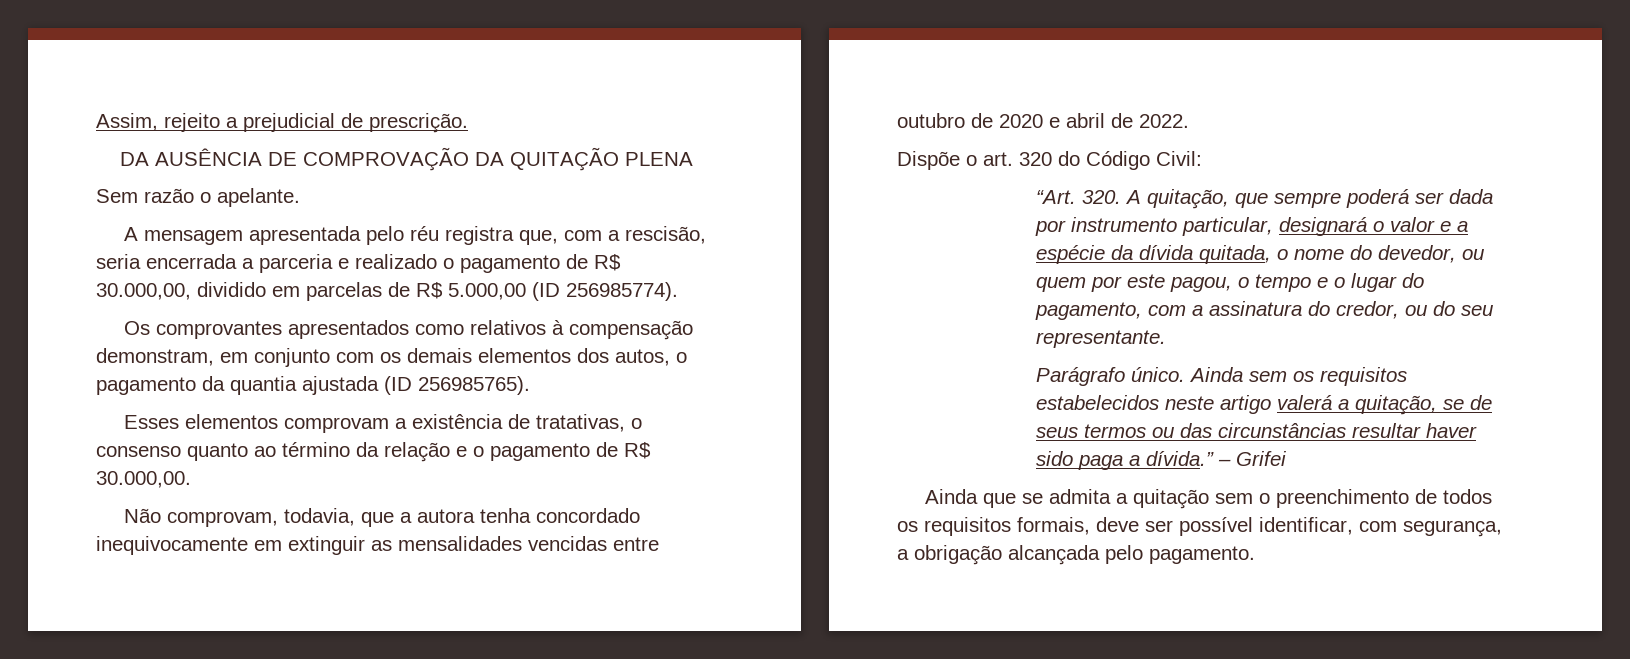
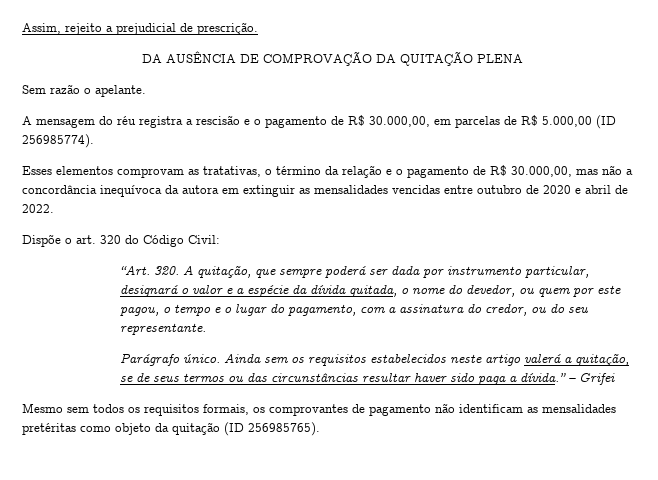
- A mensagem apresentada pelo réu registra que, com a rescisão, seria encerrada a parceria e realizado o pagamento de R$ 30.000,00, dividido em parcelas de R$ 5.000,00 (ID 256985774).
+ A mensagem do réu registra a rescisão e o pagamento de R$ 30.000,00, em parcelas de R$ 5.000,00 (ID 256985774).
- Os comprovantes apresentados como relativos à compensação demonstram, em conjunto com os demais elementos dos autos, o pagamento da quantia ajustada (ID 256985765).
- Esses elementos comprovam a existência de tratativas, o consenso quanto ao término da relação e o pagamento de R$ 30.000,00.
- Não comprovam, todavia, que a autora tenha concordado inequivocamente em extinguir as mensalidades vencidas entre outubro de 2020 e abril de 2022.
+ Esses elementos comprovam as tratativas, o término da relação e o pagamento de R$ 30.000,00, mas não a concordância inequívoca da autora em extinguir as mensalidades vencidas entre outubro de 2020 e abril de 2022.
- Ainda que se admita a quitação sem o preenchimento de todos os requisitos formais, deve ser possível identificar, com segurança, a obrigação alcançada pelo pagamento.
+ Mesmo sem todos os requisitos formais, os comprovantes de pagamento não identificam as mensalidades pretéritas como objeto da quitação (ID 256985765).

